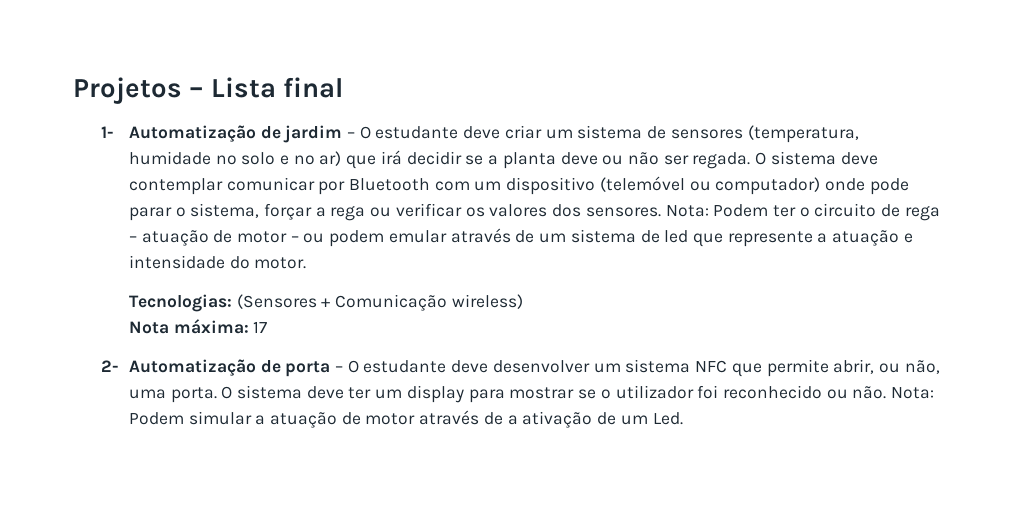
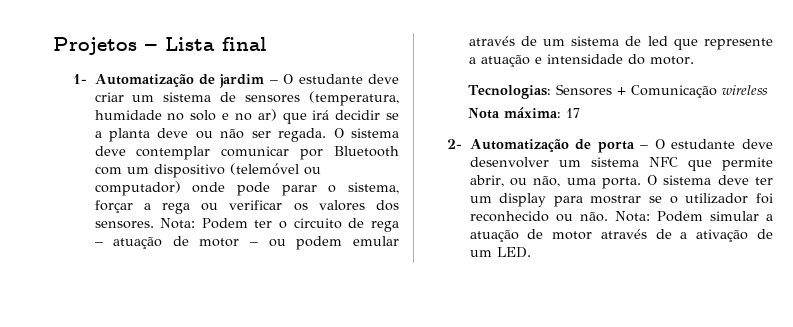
- Tecnologias: (Sensores + Comunicação wireless)
+ Tecnologias: Sensores + Comunicação wireless
- Nota: Podem simular a atuação de motor através de a ativação de um Led.
+ Nota: Podem simular a atuação de motor através de a ativação de um LED.

